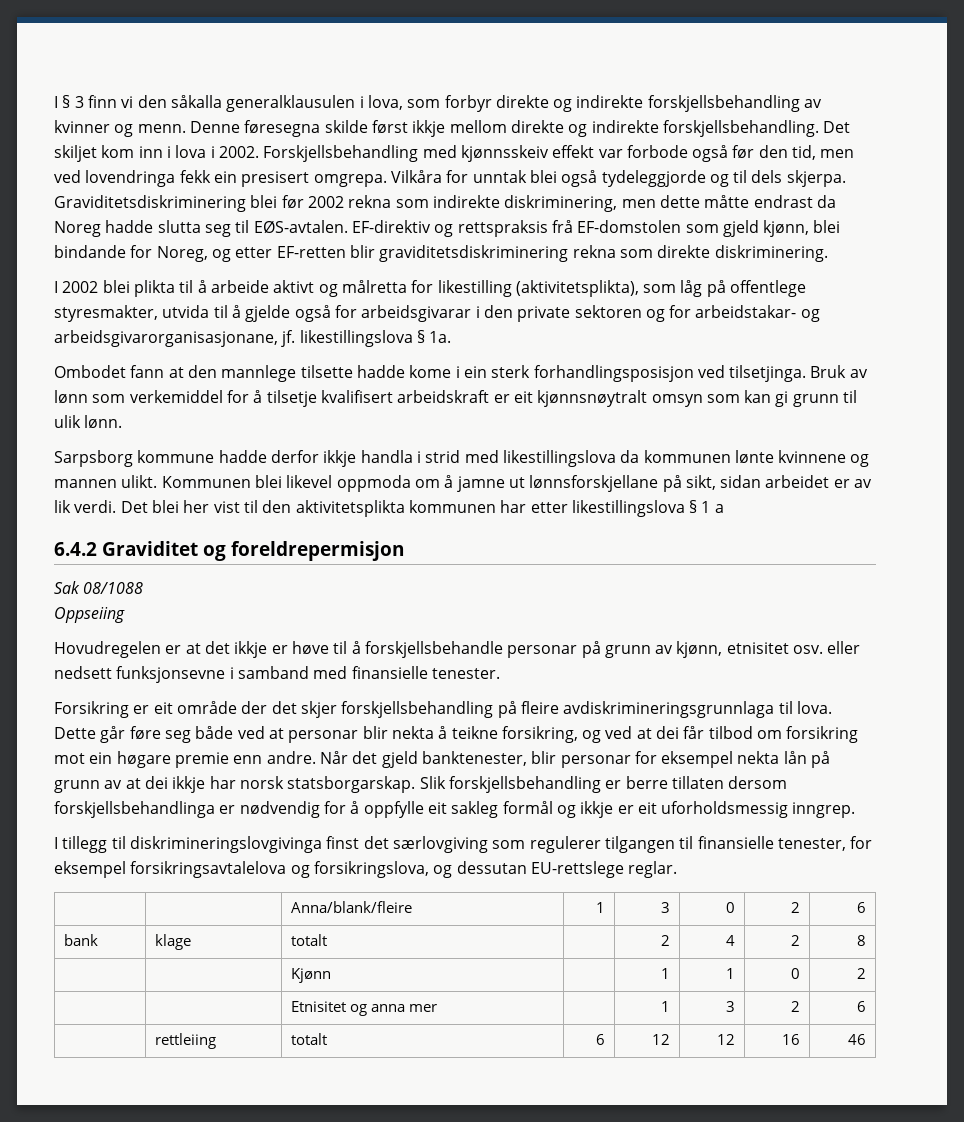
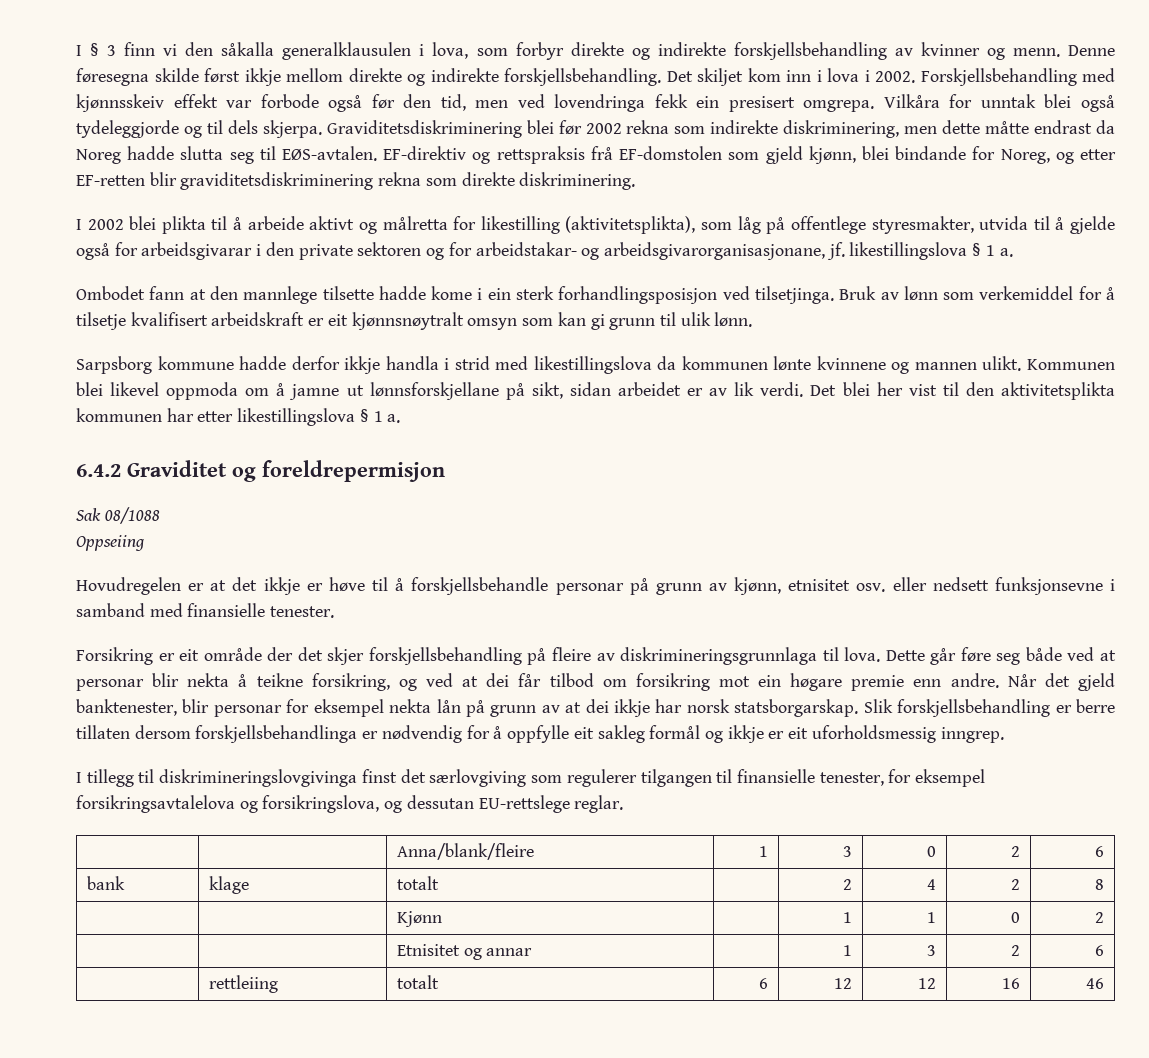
- I 2002 blei plikta til å arbeide aktivt og målretta for likestilling (aktivitetsplikta), som låg på offentlege styresmakter, utvida til å gjelde også for arbeidsgivarar i den private sektoren og for arbeidstakar- og arbeidsgivarorganisasjonane, jf. likestillingslova § 1a.
+ I 2002 blei plikta til å arbeide aktivt og målretta for likestilling (aktivitetsplikta), som låg på offentlege styresmakter, utvida til å gjelde også for arbeidsgivarar i den private sektoren og for arbeidstakar- og arbeidsgivarorganisasjonane, jf. likestillingslova § 1 a.
- Det blei her vist til den aktivitetsplikta kommunen har etter likestillingslova § 1 a
+ Det blei her vist til den aktivitetsplikta kommunen har etter likestillingslova § 1 a.
- Forsikring er eit område der det skjer forskjellsbehandling på fleire avdiskrimineringsgrunnlaga til lova.
+ Forsikring er eit område der det skjer forskjellsbehandling på fleire av diskrimineringsgrunnlaga til lova.
- | | Etnisitet og anna mer | | 1 | 3 | 2 | 6
+ | | Etnisitet og annar | | 1 | 3 | 2 | 6

